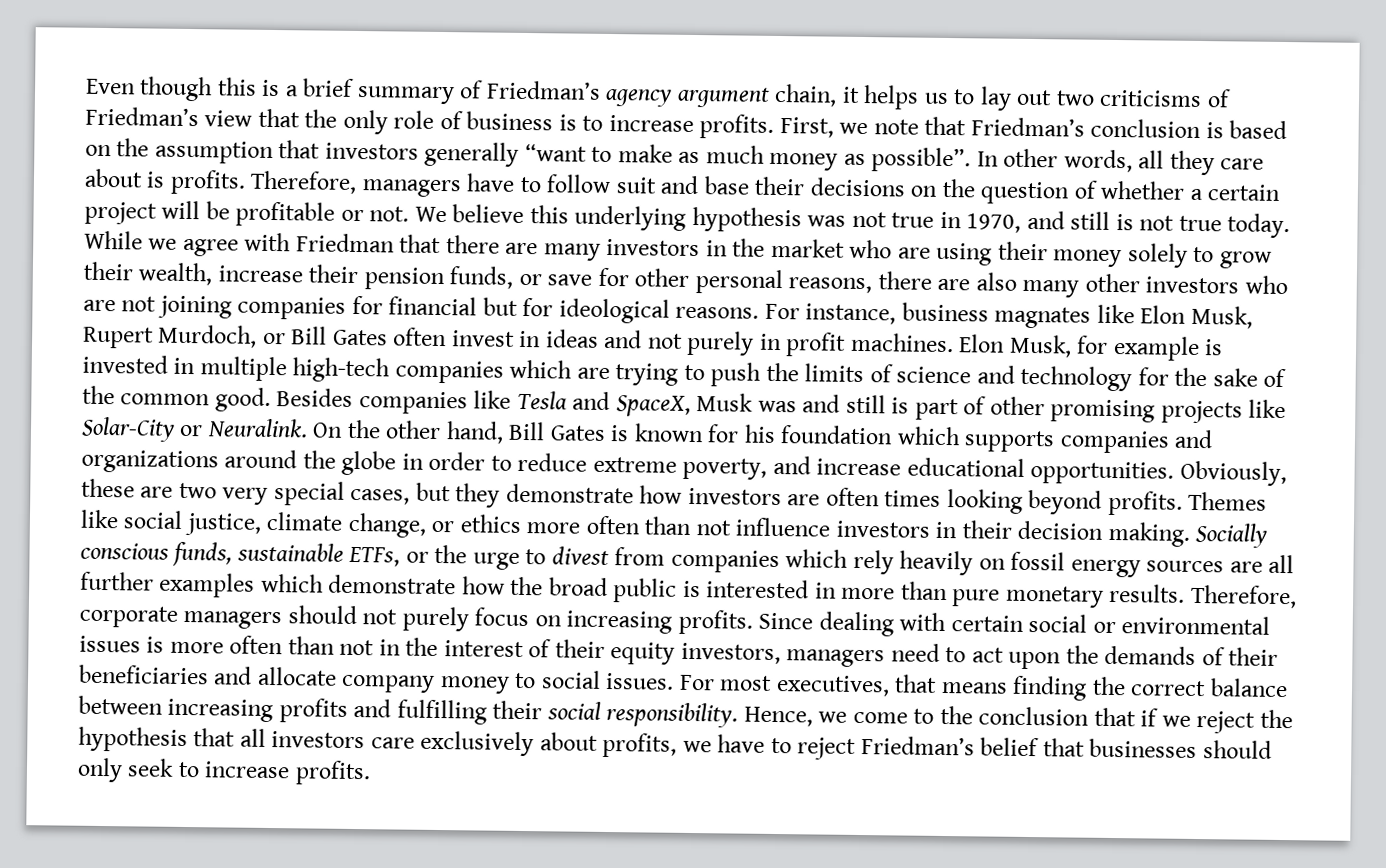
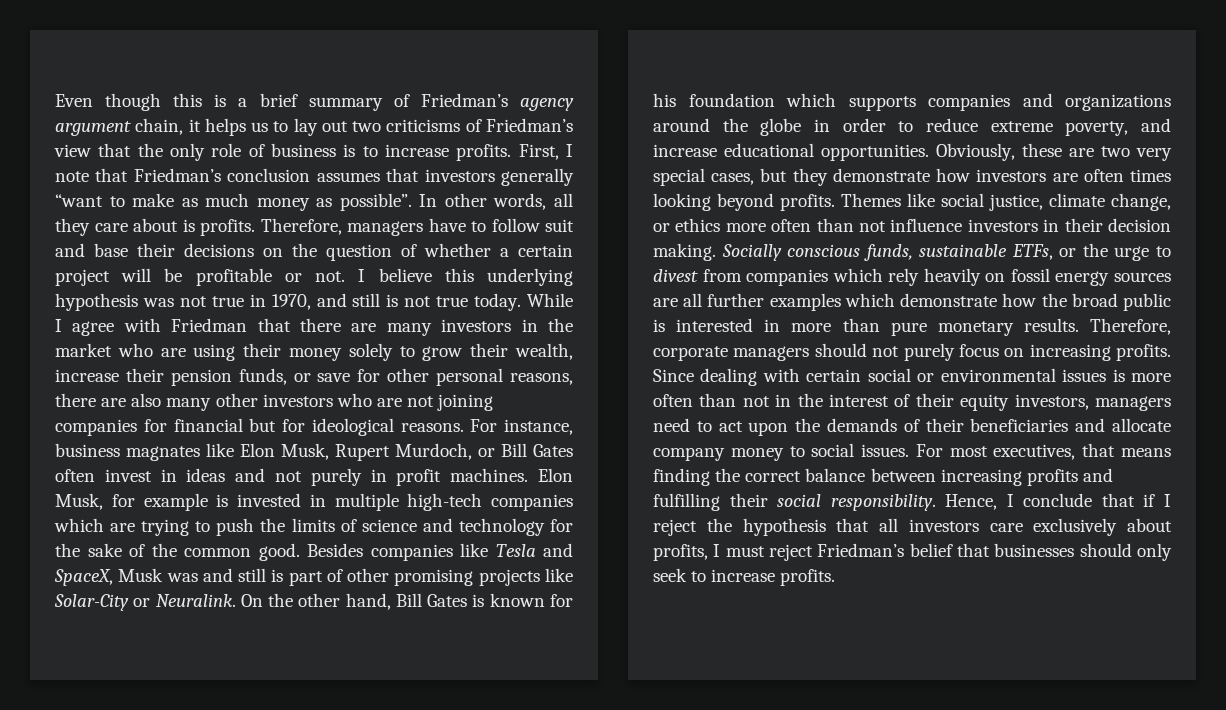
- First, we note that Friedman’s conclusion is based on the assumption that investors generally “want to make as much money as possible”.
+ First, I note that Friedman’s conclusion assumes that investors generally “want to make as much money as possible”.
- We believe this underlying hypothesis was not true in 1970, and still is not true today.
+ I believe this underlying hypothesis was not true in 1970, and still is not true today.
- While we agree with Friedman that there are many investors in the market who are using their money solely to grow their wealth, increase their pension funds, or save for other personal reasons, there are also many other investors who are not joining companies for financial but for ideological reasons.
+ While I agree with Friedman that there are many investors in the market who are using their money solely to grow their wealth, increase their pension funds, or save for other personal reasons, there are also many other investors who are not joining companies for financial but for ideological reasons.
- Hence, we come to the conclusion that if we reject the hypothesis that all investors care exclusively about profits, we have to reject Friedman’s belief that businesses should only seek to increase profits.
+ Hence, I conclude that if I reject the hypothesis that all investors care exclusively about profits, I must reject Friedman’s belief that businesses should only seek to increase profits.

